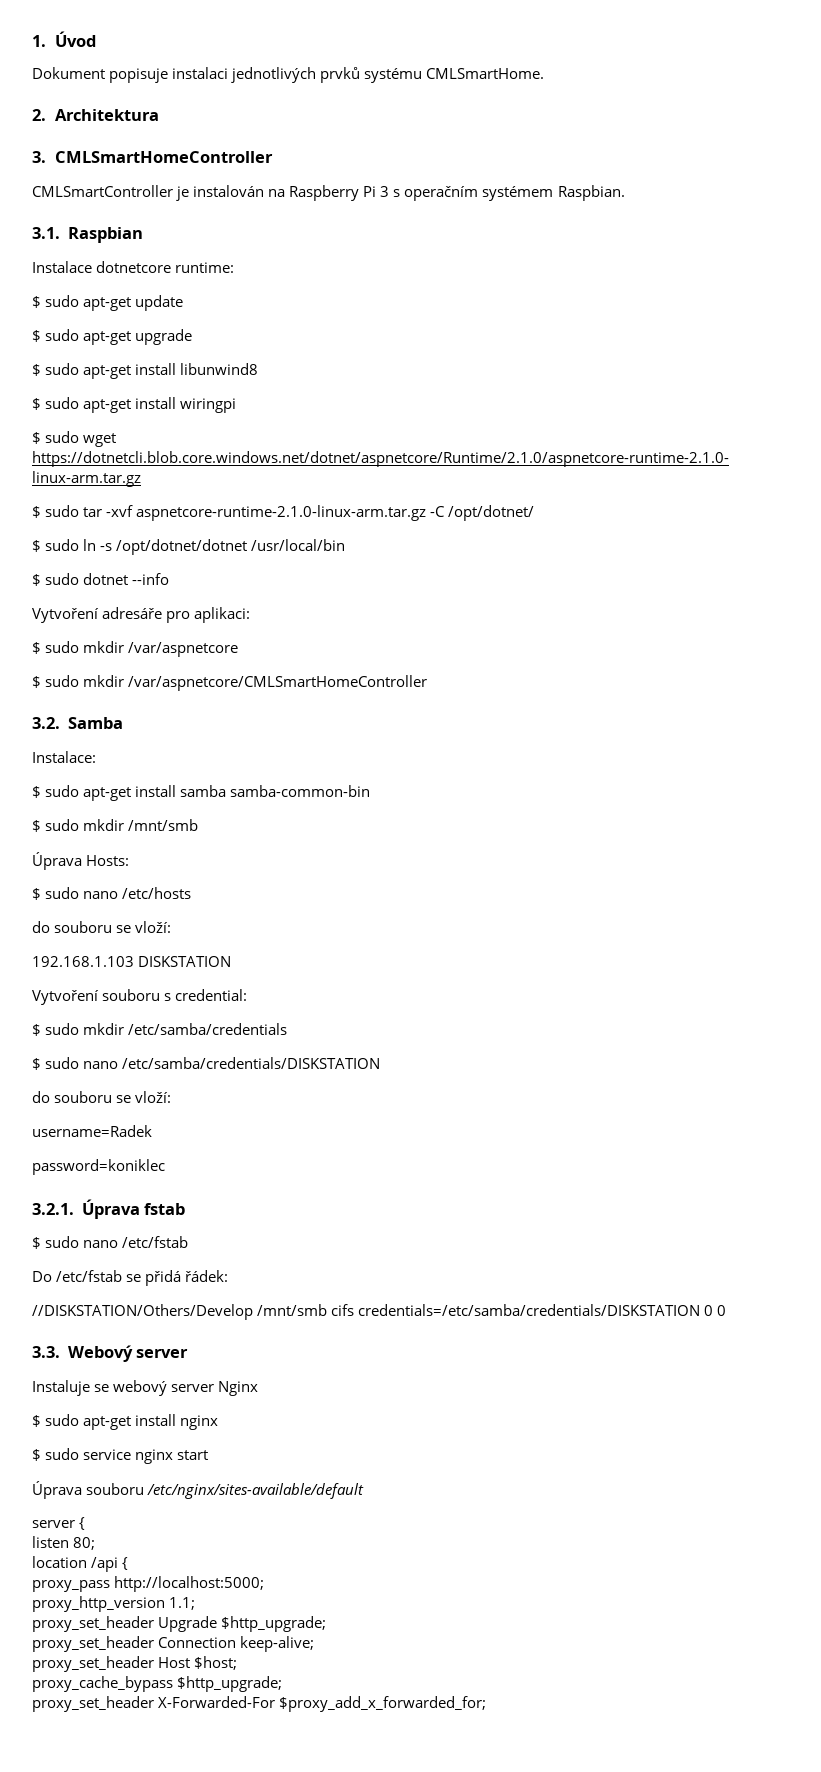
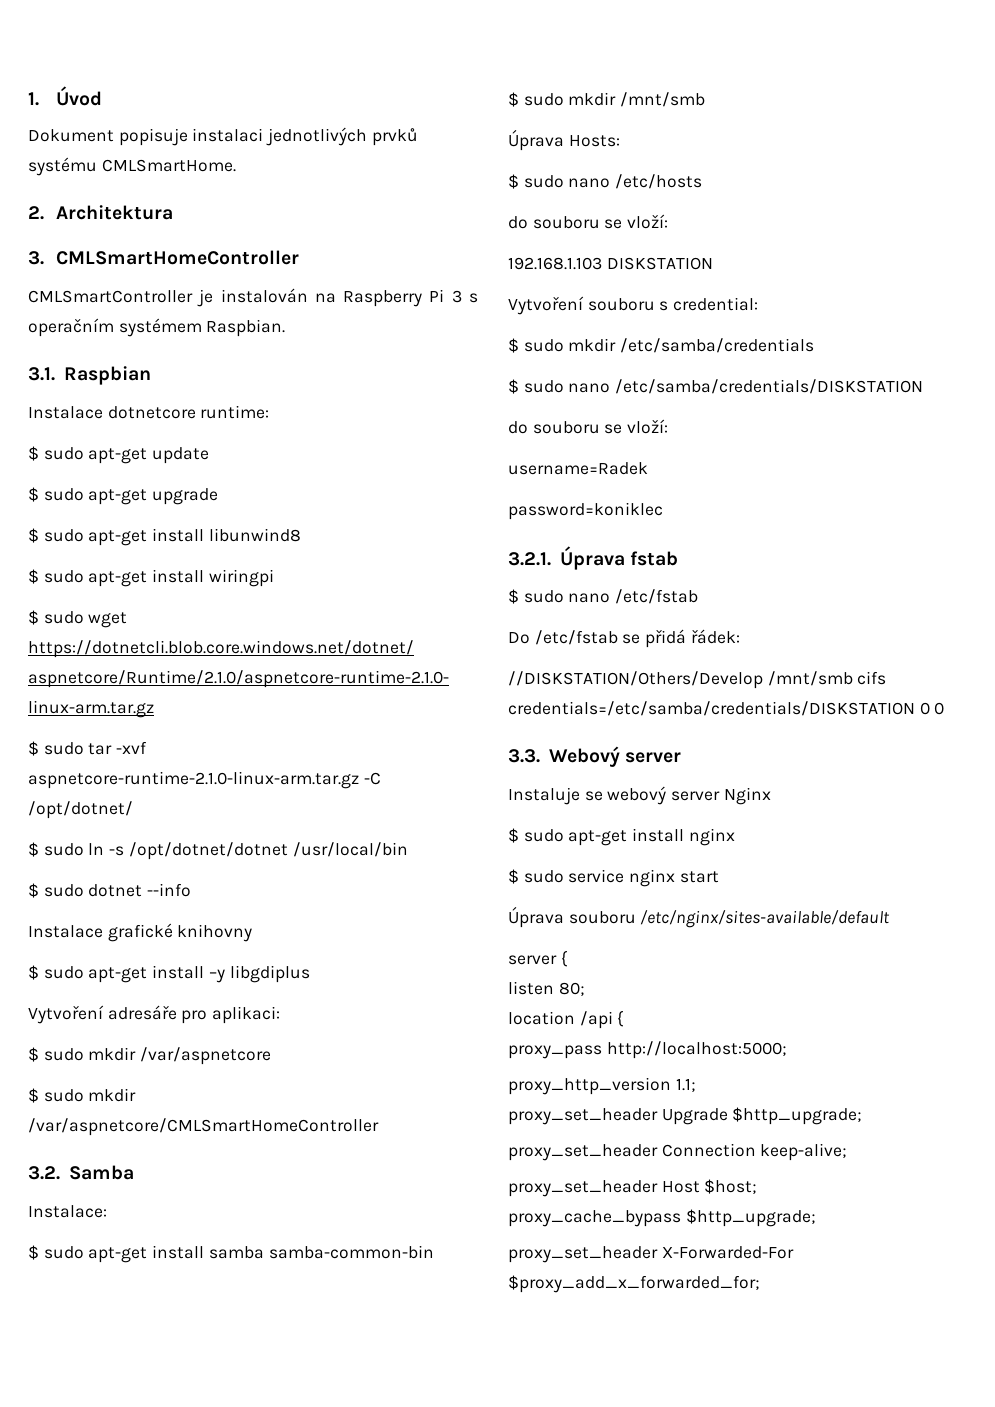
+ Instalace grafické knihovny
+ $ sudo apt-get install –y libgdiplus

